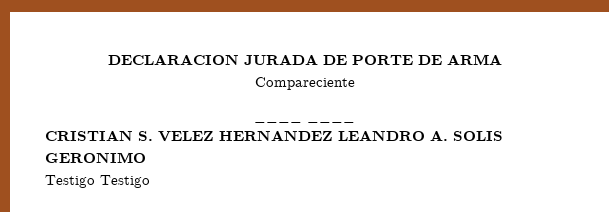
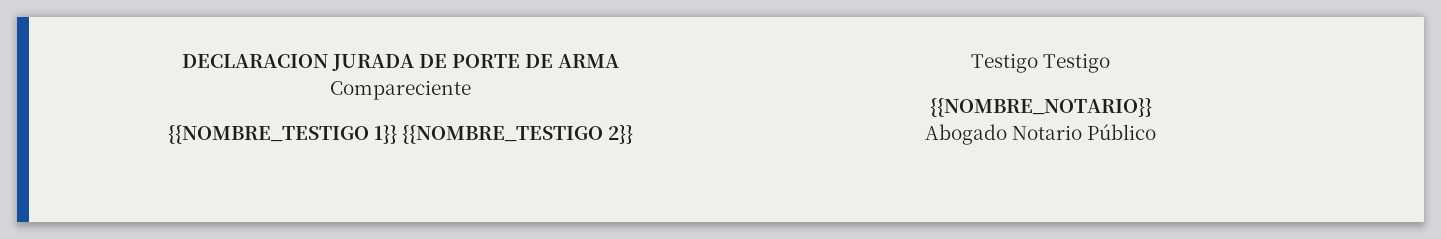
- ____ ____
- CRISTIAN S. VELEZ HERNANDEZ LEANDRO A. SOLIS GERONIMO
+ {{NOMBRE_TESTIGO 1}} {{NOMBRE_TESTIGO 2}}
  Testigo Testigo
+ {{NOMBRE_NOTARIO}}
+ Abogado Notario Público

